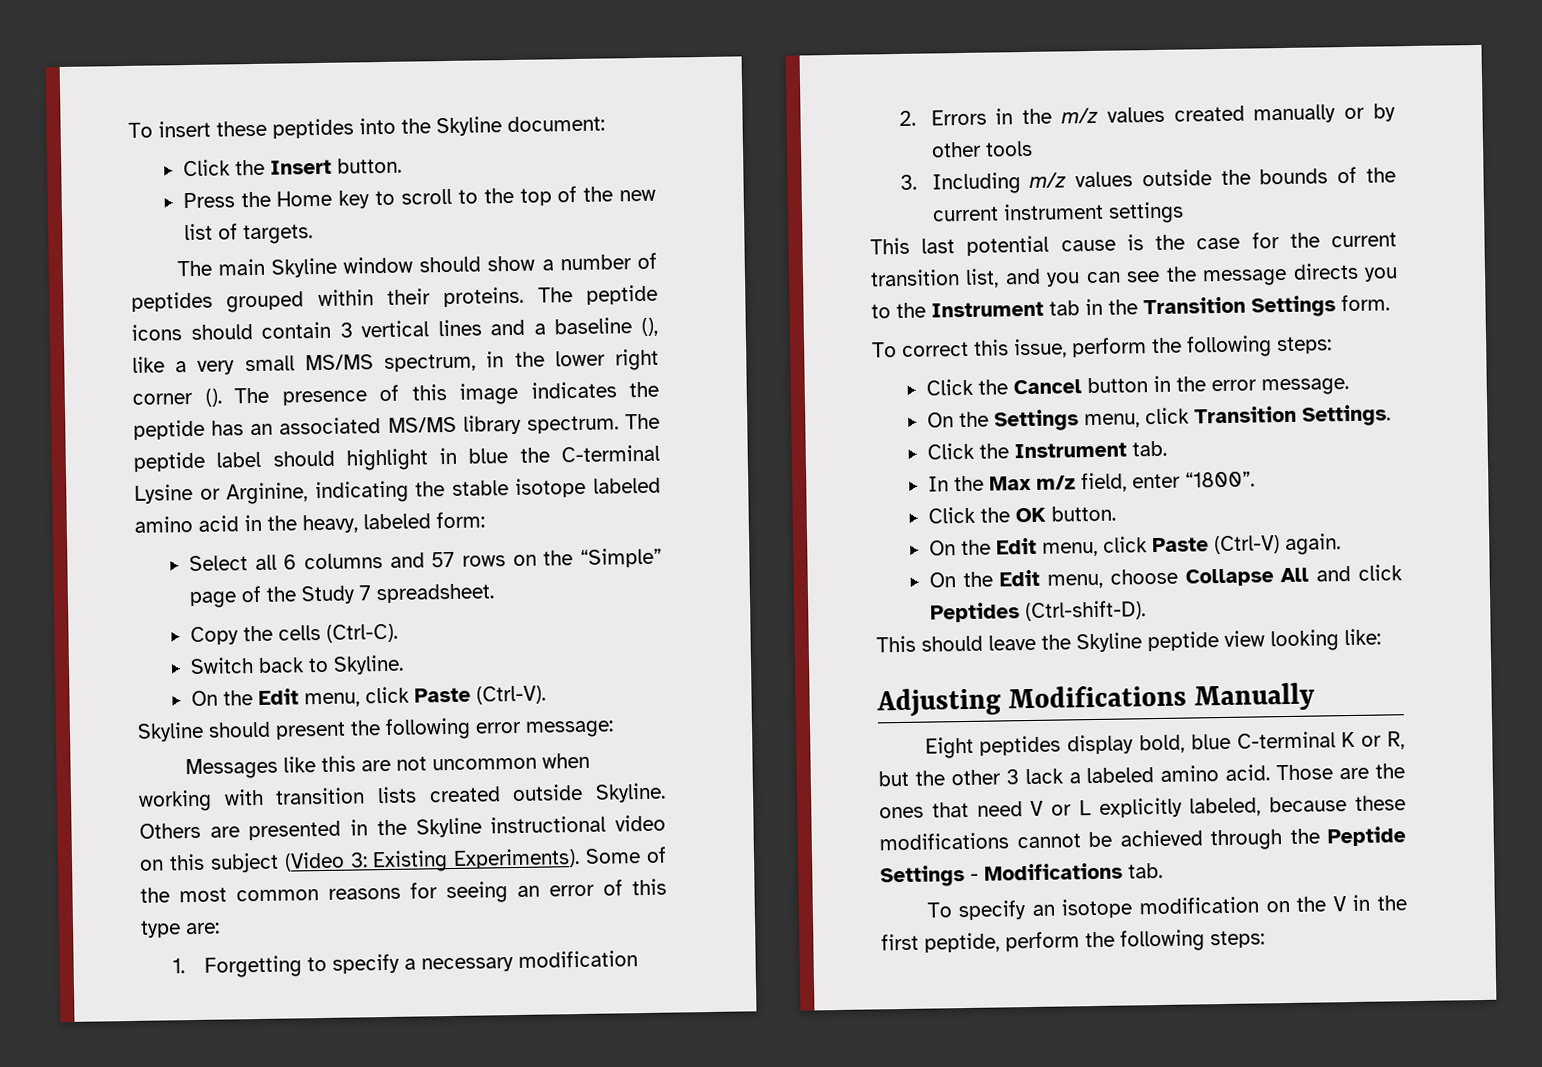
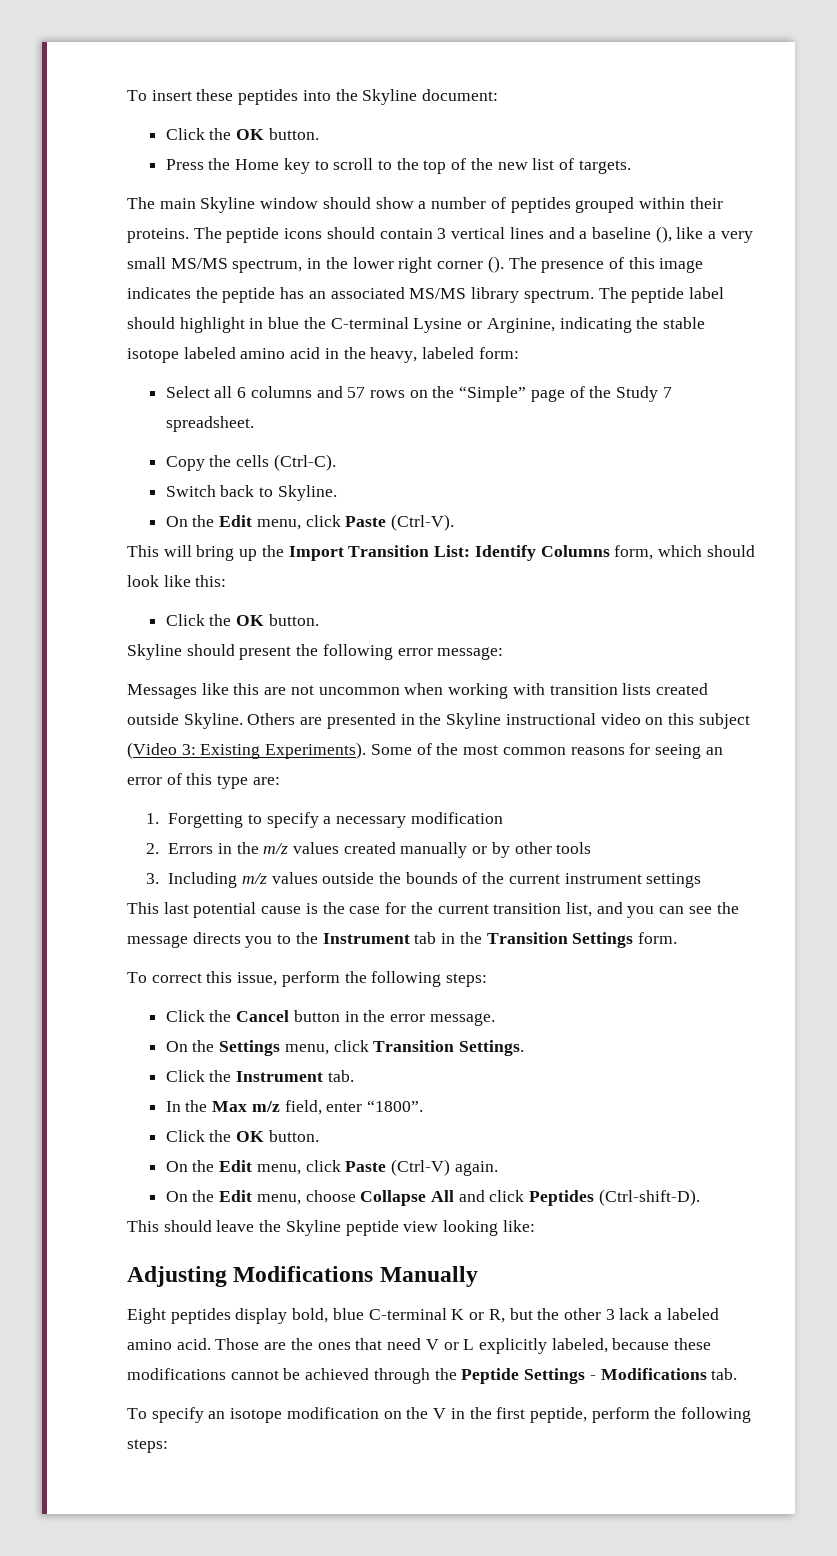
  To insert these peptides into the Skyline document:
- Click the Insert button.
+ Click the OK button.
+ This will bring up the Import Transition List: Identify Columns form, which should look like this:
+ Click the OK button.

